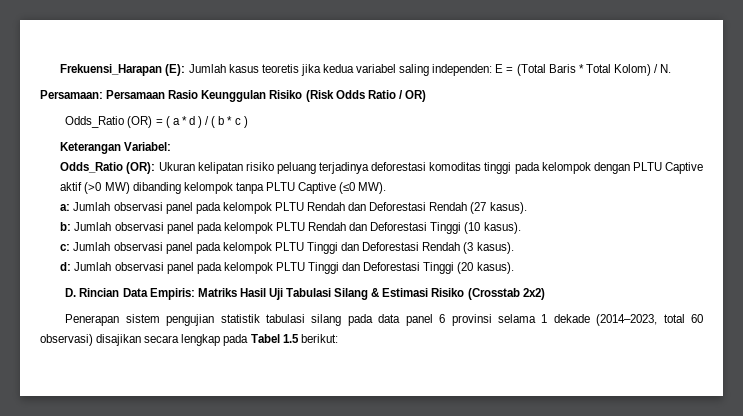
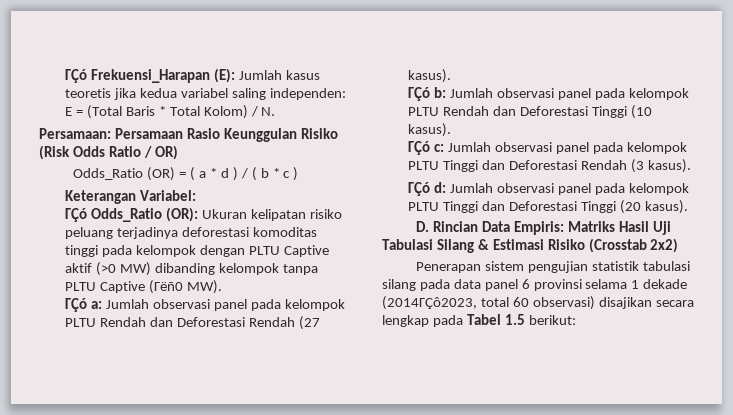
- Frekuensi_Harapan (E): Jumlah kasus teoretis jika kedua variabel saling independen: E = (Total Baris * Total Kolom) / N.
+ ΓÇó Frekuensi_Harapan (E): Jumlah kasus teoretis jika kedua variabel saling independen: E = (Total Baris * Total Kolom) / N.
- Odds_Ratio (OR): Ukuran kelipatan risiko peluang terjadinya deforestasi komoditas tinggi pada kelompok dengan PLTU Captive aktif (>0 MW) dibanding kelompok tanpa PLTU Captive (≤0 MW).
+ ΓÇó Odds_Ratio (OR): Ukuran kelipatan risiko peluang terjadinya deforestasi komoditas tinggi pada kelompok dengan PLTU Captive aktif (>0 MW) dibanding kelompok tanpa PLTU Captive (Γëñ0 MW).
- a: Jumlah observasi panel pada kelompok PLTU Rendah dan Deforestasi Rendah (27 kasus).
+ ΓÇó a: Jumlah observasi panel pada kelompok PLTU Rendah dan Deforestasi Rendah (27 kasus).
- b: Jumlah observasi panel pada kelompok PLTU Rendah dan Deforestasi Tinggi (10 kasus).
+ ΓÇó b: Jumlah observasi panel pada kelompok PLTU Rendah dan Deforestasi Tinggi (10 kasus).
- c: Jumlah observasi panel pada kelompok PLTU Tinggi dan Deforestasi Rendah (3 kasus).
+ ΓÇó c: Jumlah observasi panel pada kelompok PLTU Tinggi dan Deforestasi Rendah (3 kasus).
- d: Jumlah observasi panel pada kelompok PLTU Tinggi dan Deforestasi Tinggi (20 kasus).
+ ΓÇó d: Jumlah observasi panel pada kelompok PLTU Tinggi dan Deforestasi Tinggi (20 kasus).
- Penerapan sistem pengujian statistik tabulasi silang pada data panel 6 provinsi selama 1 dekade (2014–2023, total 60 observasi) disajikan secara lengkap pada Tabel 1.5 berikut:
+ Penerapan sistem pengujian statistik tabulasi silang pada data panel 6 provinsi selama 1 dekade (2014ΓÇô2023, total 60 observasi) disajikan secara lengkap pada Tabel 1.5 berikut:

